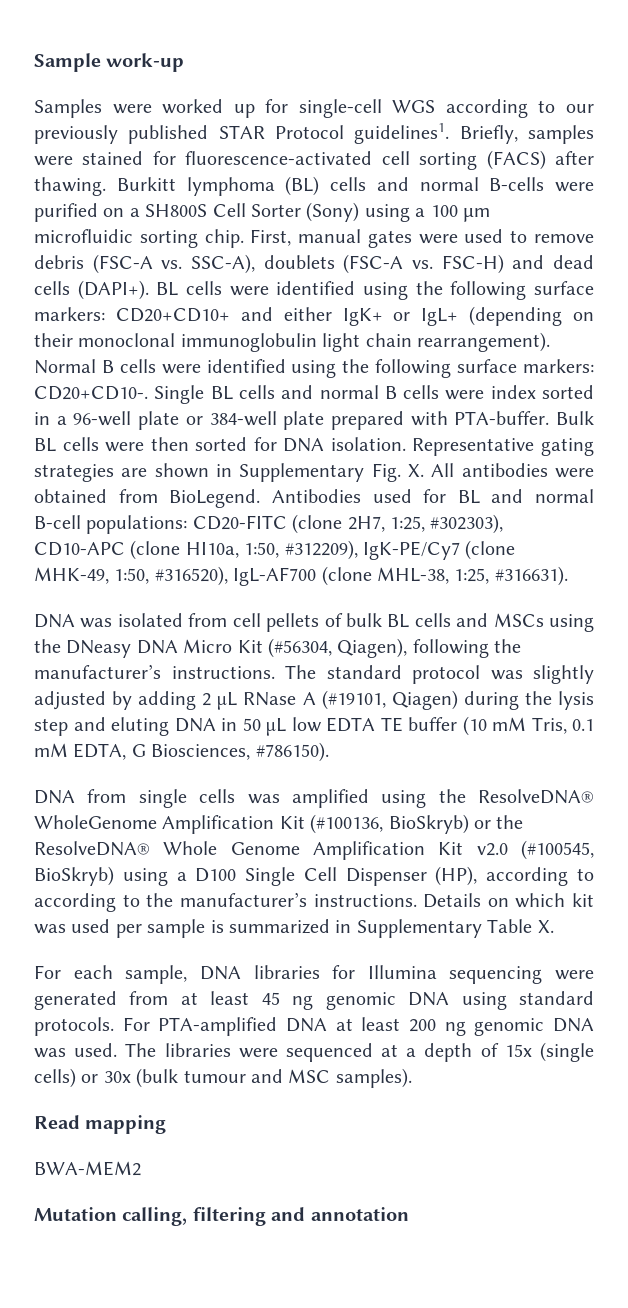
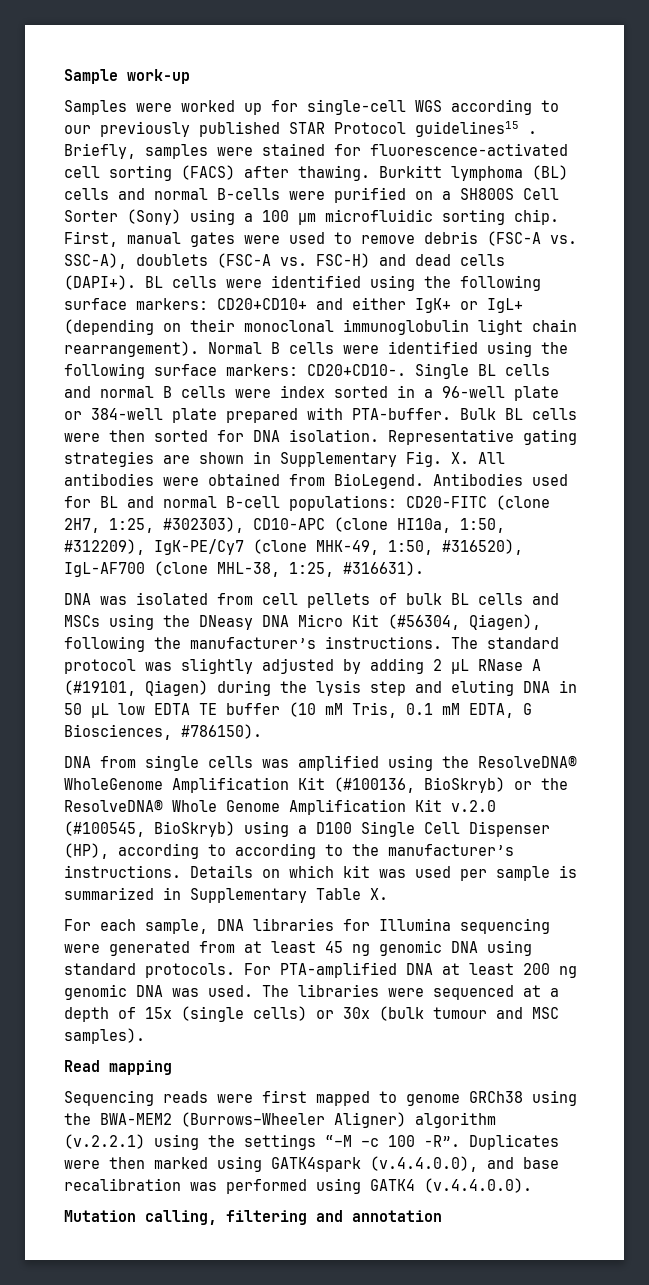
- Samples were worked up for single-cell WGS according to our previously published STAR Protocol guidelines1.
+ Samples were worked up for single-cell WGS according to our previously published STAR Protocol guidelines15 .
- DNA from single cells was amplified using the ResolveDNA® WholeGenome Amplification Kit (#100136, BioSkryb) or the ResolveDNA® Whole Genome Amplification Kit v2.0 (#100545, BioSkryb) using a D100 Single Cell Dispenser (HP), according to according to the manufacturer’s instructions.
+ DNA from single cells was amplified using the ResolveDNA® WholeGenome Amplification Kit (#100136, BioSkryb) or the ResolveDNA® Whole Genome Amplification Kit v.2.0 (#100545, BioSkryb) using a D100 Single Cell Dispenser (HP), according to according to the manufacturer’s instructions.
- BWA-MEM2
+ Sequencing reads were first mapped to genome GRCh38 using the BWA-MEM2 (Burrows–Wheeler Aligner) algorithm (v.2.2.1) using the settings “–M –c 100 -R”. Duplicates were then marked using GATK4spark (v.4.4.0.0), and base recalibration was performed using GATK4 (v.4.4.0.0).

